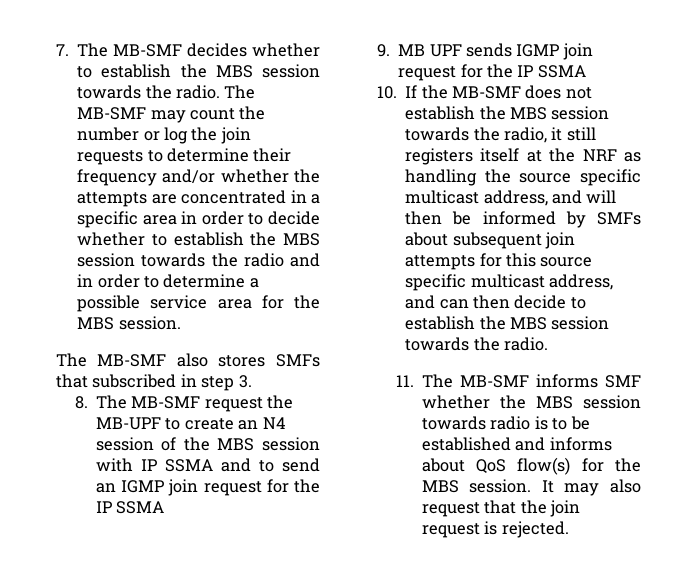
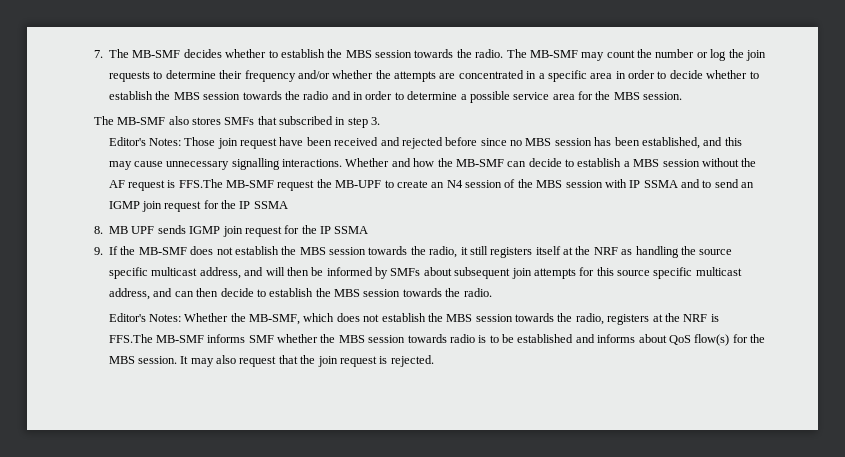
- 8. The MB-SMF request the MB-UPF to create an N4 session of the MBS session with IP SSMA and to send an IGMP join request for the IP SSMA
+ Editor's Notes: Those join request have been received and rejected before since no MBS session has been established, and this may cause unnecessary signalling interactions. Whether and how the MB-SMF can decide to establish a MBS session without the AF request is FFS.The MB-SMF request the MB-UPF to create an N4 session of the MBS session with IP SSMA and to send an IGMP join request for the IP SSMA
- 9. MB UPF sends IGMP join request for the IP SSMA
+ 8. MB UPF sends IGMP join request for the IP SSMA
- 10. If the MB-SMF does not establish the MBS session towards the radio, it still registers itself at the NRF as handling the source specific multicast address, and will then be informed by SMFs about subsequent join attempts for this source specific multicast address, and can then decide to establish the MBS session towards the radio.
+ 9. If the MB-SMF does not establish the MBS session towards the radio, it still registers itself at the NRF as handling the source specific multicast address, and will then be informed by SMFs about subsequent join attempts for this source specific multicast address, and can then decide to establish the MBS session towards the radio.
- 11. The MB-SMF informs SMF whether the MBS session towards radio is to be established and informs about QoS flow(s) for the MBS session.
+ Editor's Notes: Whether the MB-SMF, which does not establish the MBS session towards the radio, registers at the NRF is FFS.The MB-SMF informs SMF whether the MBS session towards radio is to be established and informs about QoS flow(s) for the MBS session.

